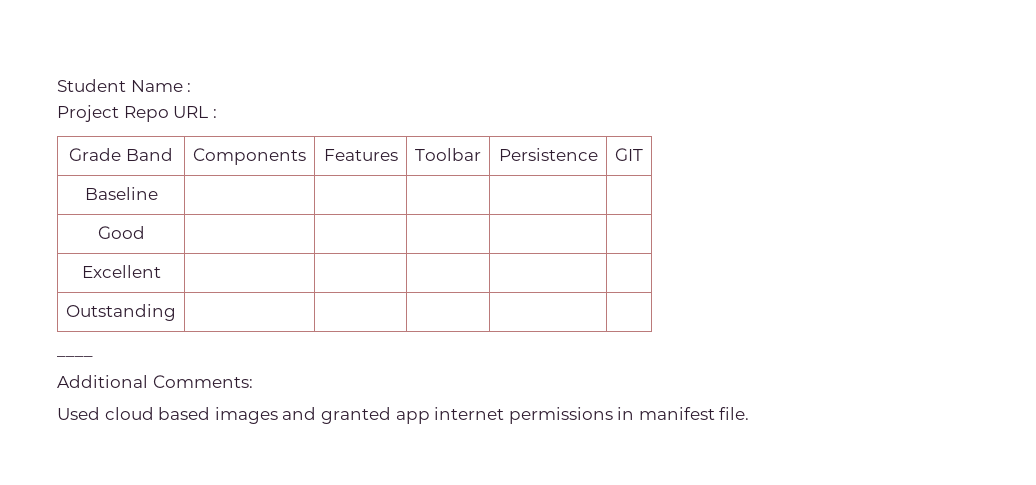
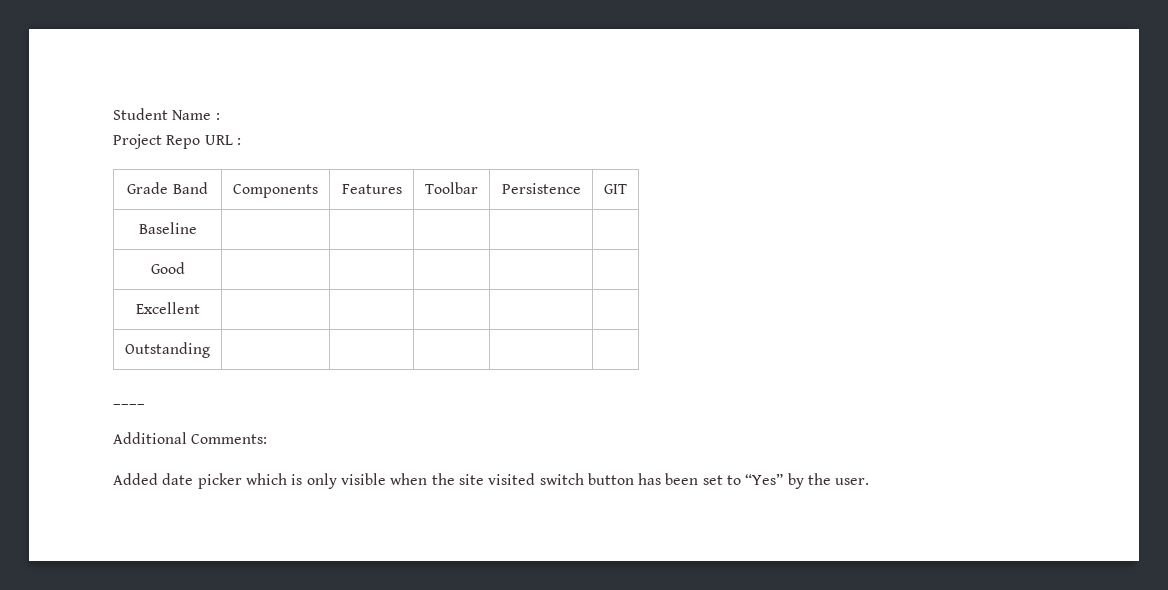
- Used cloud based images and granted app internet permissions in manifest file.
+ Added date picker which is only visible when the site visited switch button has been set to “Yes” by the user.

